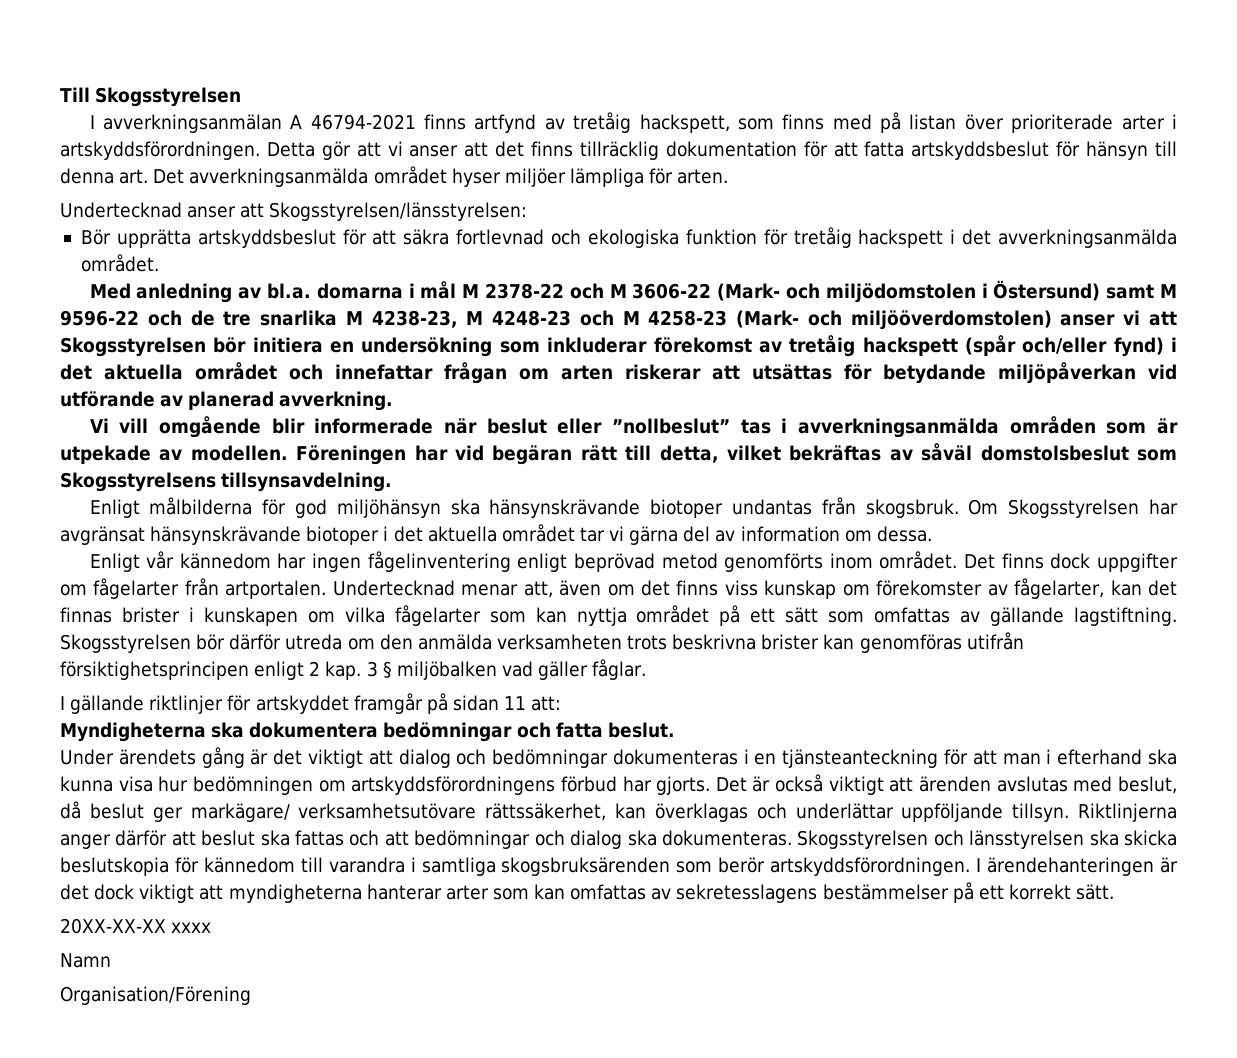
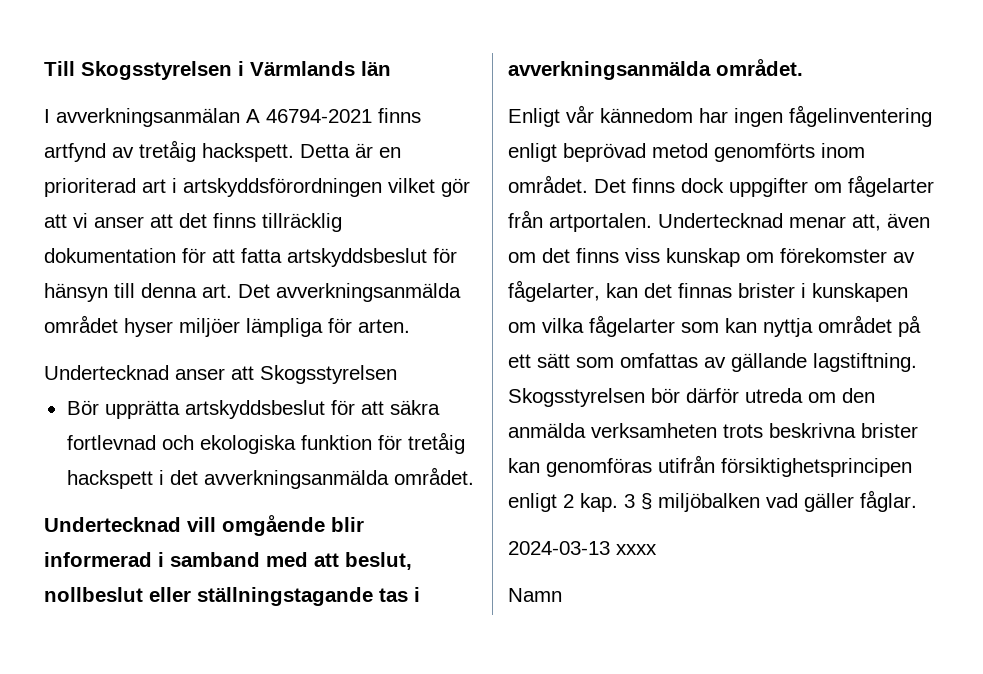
- Till Skogsstyrelsen
+ Till Skogsstyrelsen i Värmlands län
- I avverkningsanmälan A 46794-2021 finns artfynd av tretåig hackspett, som finns med på listan över prioriterade arter i artskyddsförordningen. Detta gör att vi anser att det finns tillräcklig dokumentation för att fatta artskyddsbeslut för hänsyn till denna art. Det avverkningsanmälda området hyser miljöer lämpliga för arten.
+ I avverkningsanmälan A 46794-2021 finns artfynd av tretåig hackspett. Detta är en prioriterad art i artskyddsförordningen vilket gör att vi anser att det finns tillräcklig dokumentation för att fatta artskyddsbeslut för hänsyn till denna art. Det avverkningsanmälda området hyser miljöer lämpliga för arten.
- Undertecknad anser att Skogsstyrelsen/länsstyrelsen:
+ Undertecknad anser att Skogsstyrelsen
- Med anledning av bl.a. domarna i mål M 2378-22 och M 3606-22 (Mark- och miljödomstolen i Östersund) samt M 9596-22 och de tre snarlika M 4238-23, M 4248-23 och M 4258-23 (Mark- och miljööverdomstolen) anser vi att Skogsstyrelsen bör initiera en undersökning som inkluderar förekomst av tretåig hackspett (spår och/eller fynd) i det aktuella området och innefattar frågan om arten riskerar att utsättas för betydande miljöpåverkan vid utförande av planerad avverkning.
- Vi vill omgående blir informerade när beslut eller ”nollbeslut” tas i avverkningsanmälda områden som är utpekade av modellen. Föreningen har vid begäran rätt till detta, vilket bekräftas av såväl domstolsbeslut som Skogsstyrelsens tillsynsavdelning.
- Enligt målbilderna för god miljöhänsyn ska hänsynskrävande biotoper undantas från skogsbruk. Om Skogsstyrelsen har avgränsat hänsynskrävande biotoper i det aktuella området tar vi gärna del av information om dessa.
+ Undertecknad vill omgående blir informerad i samband med att beslut, nollbeslut eller ställningstagande tas i avverkningsanmälda området.
- I gällande riktlinjer för artskyddet framgår på sidan 11 att:
- Myndigheterna ska dokumentera bedömningar och fatta beslut.
- Under ärendets gång är det viktigt att dialog och bedömningar dokumenteras i en tjänsteanteckning för att man i efterhand ska kunna visa hur bedömningen om artskyddsförordningens förbud har gjorts. Det är också viktigt att ärenden avslutas med beslut, då beslut ger markägare/ verksamhetsutövare rättssäkerhet, kan överklagas och underlättar uppföljande tillsyn. Riktlinjerna anger därför att beslut ska fattas och att bedömningar och dialog ska dokumenteras. Skogsstyrelsen och länsstyrelsen ska skicka beslutskopia för kännedom till varandra i samtliga skogsbruksärenden som berör artskyddsförordningen. I ärendehanteringen är det dock viktigt att myndigheterna hanterar arter som kan omfattas av sekretesslagens bestämmelser på ett korrekt sätt.
- 20XX-XX-XX xxxx
+ 2024-03-13 xxxx
- Organisation/Förening

